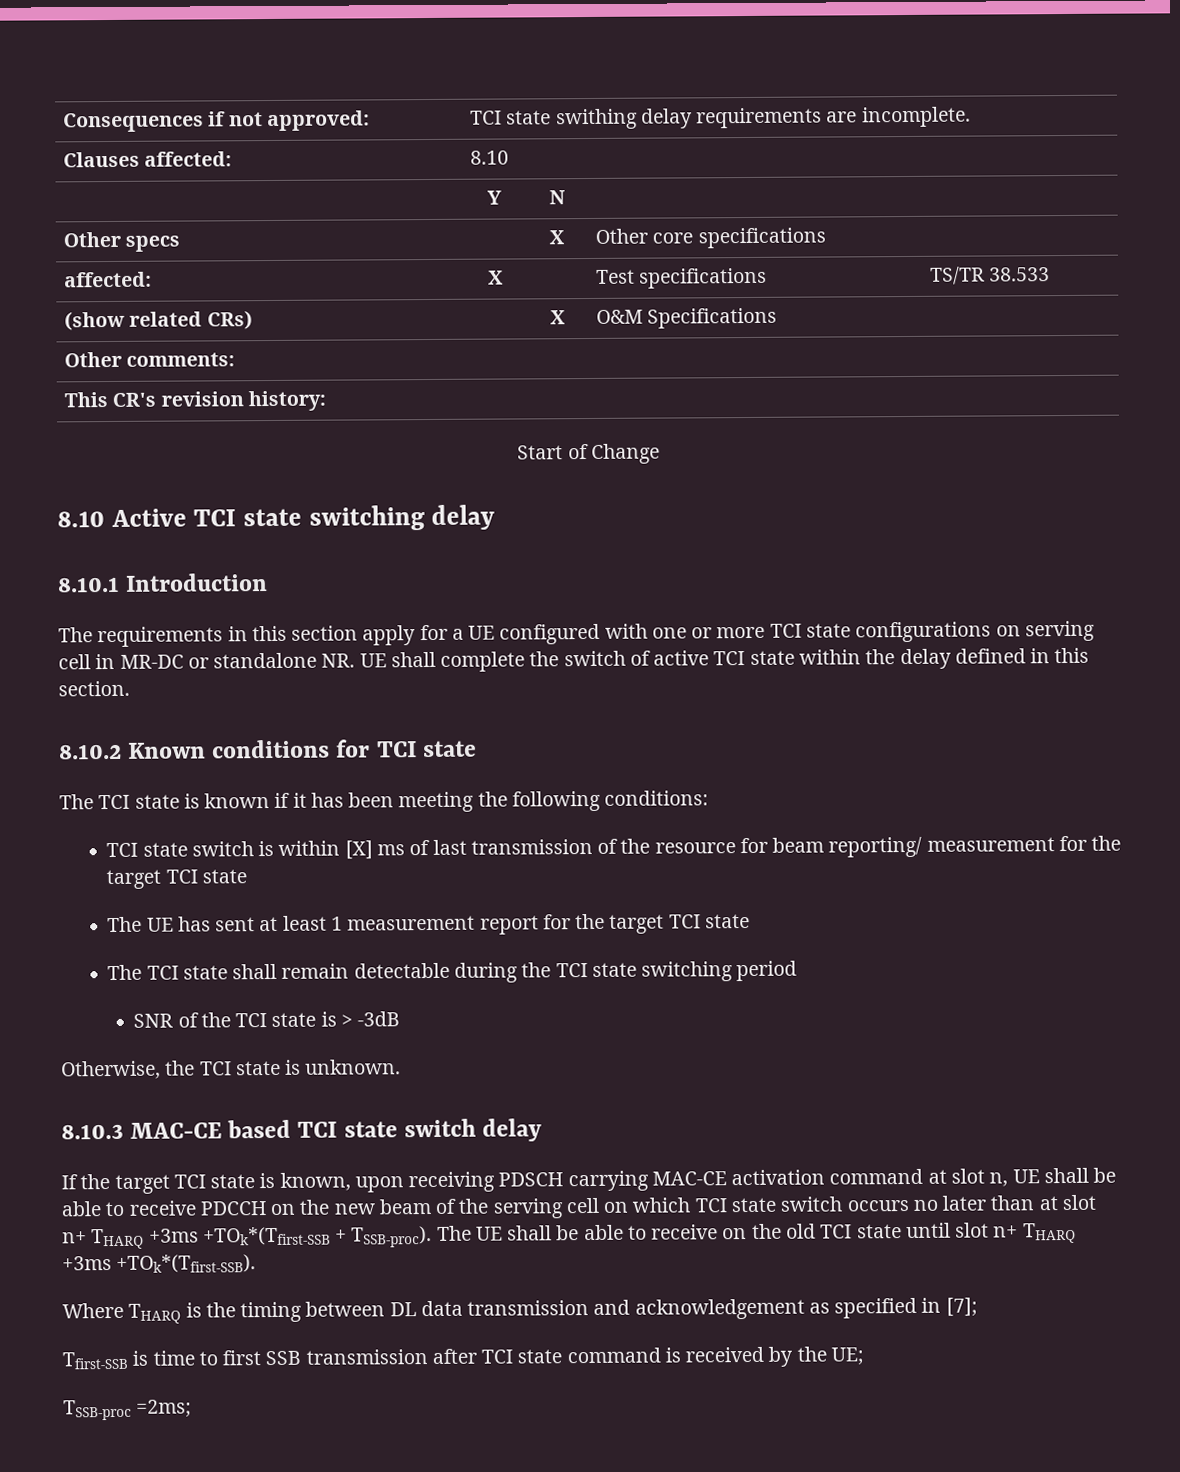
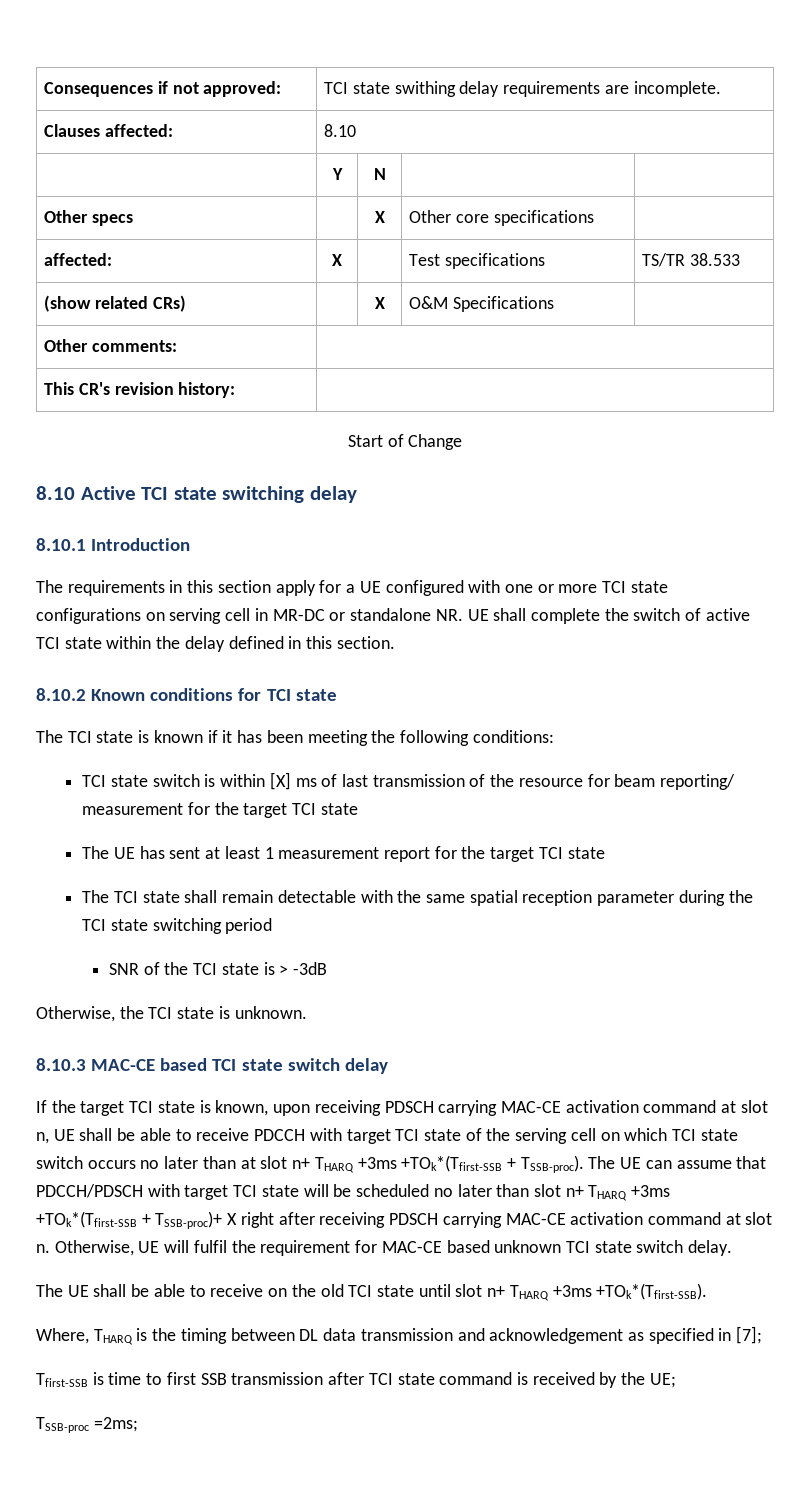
- The TCI state shall remain detectable during the TCI state switching period
+ The TCI state shall remain detectable with the same spatial reception parameter during the TCI state switching period
- If the target TCI state is known, upon receiving PDSCH carrying MAC-CE activation command at slot n, UE shall be able to receive PDCCH on the new beam of the serving cell on which TCI state switch occurs no later than at slot n+ THARQ +3ms +TOk*(Tfirst-SSB + TSSB-proc).
+ If the target TCI state is known, upon receiving PDSCH carrying MAC-CE activation command at slot n, UE shall be able to receive PDCCH with target TCI state of the serving cell on which TCI state switch occurs no later than at slot n+ THARQ +3ms +TOk*(Tfirst-SSB + TSSB-proc).
+ The UE can assume that PDCCH/PDSCH with target TCI state will be scheduled no later than slot n+ THARQ +3ms +TOk*(Tfirst-SSB + TSSB-proc)+ X right after receiving PDSCH carrying MAC-CE activation command at slot n. Otherwise, UE will fulfil the requirement for MAC-CE based unknown TCI state switch delay.
- Where THARQ is the timing between DL data transmission and acknowledgement as specified in [7];
+ Where, THARQ is the timing between DL data transmission and acknowledgement as specified in [7];

